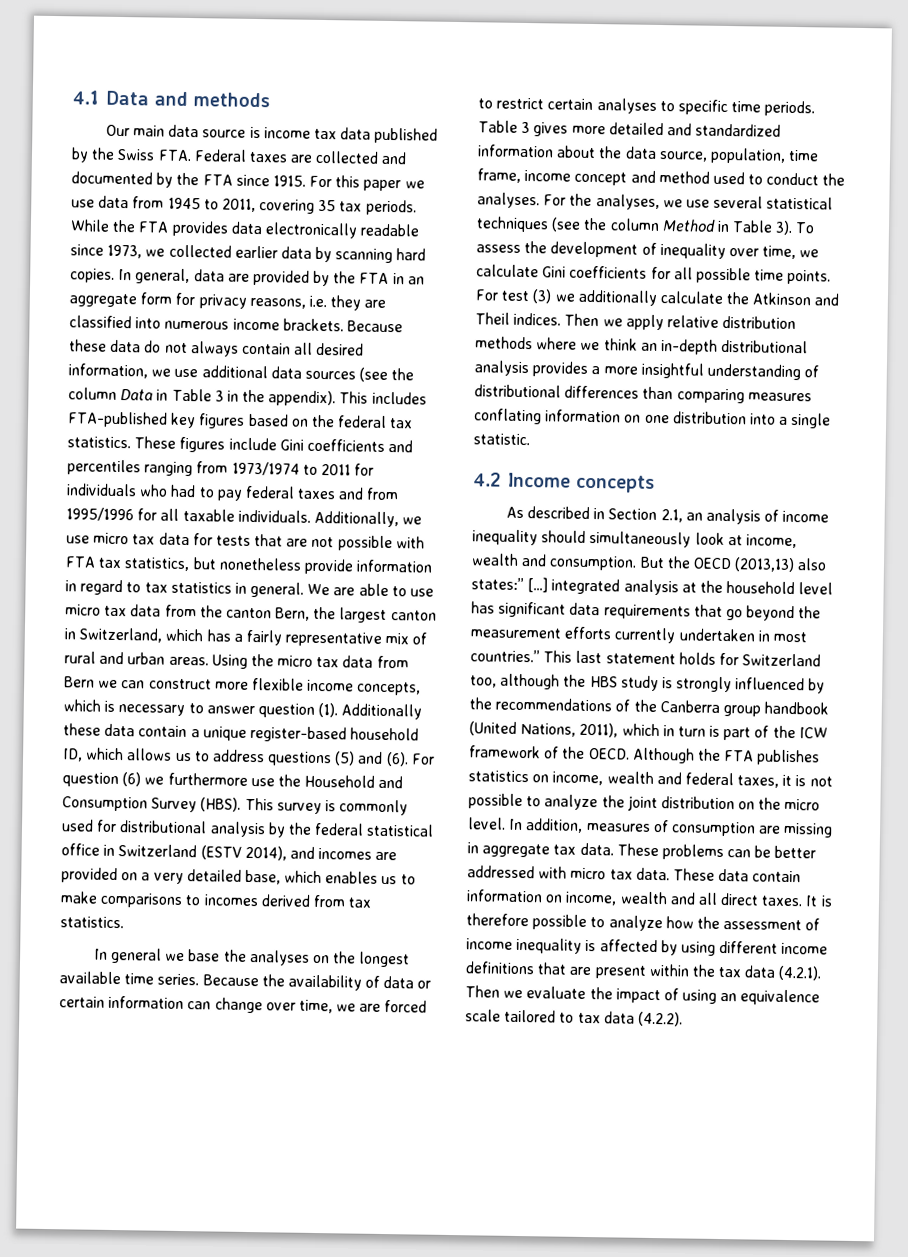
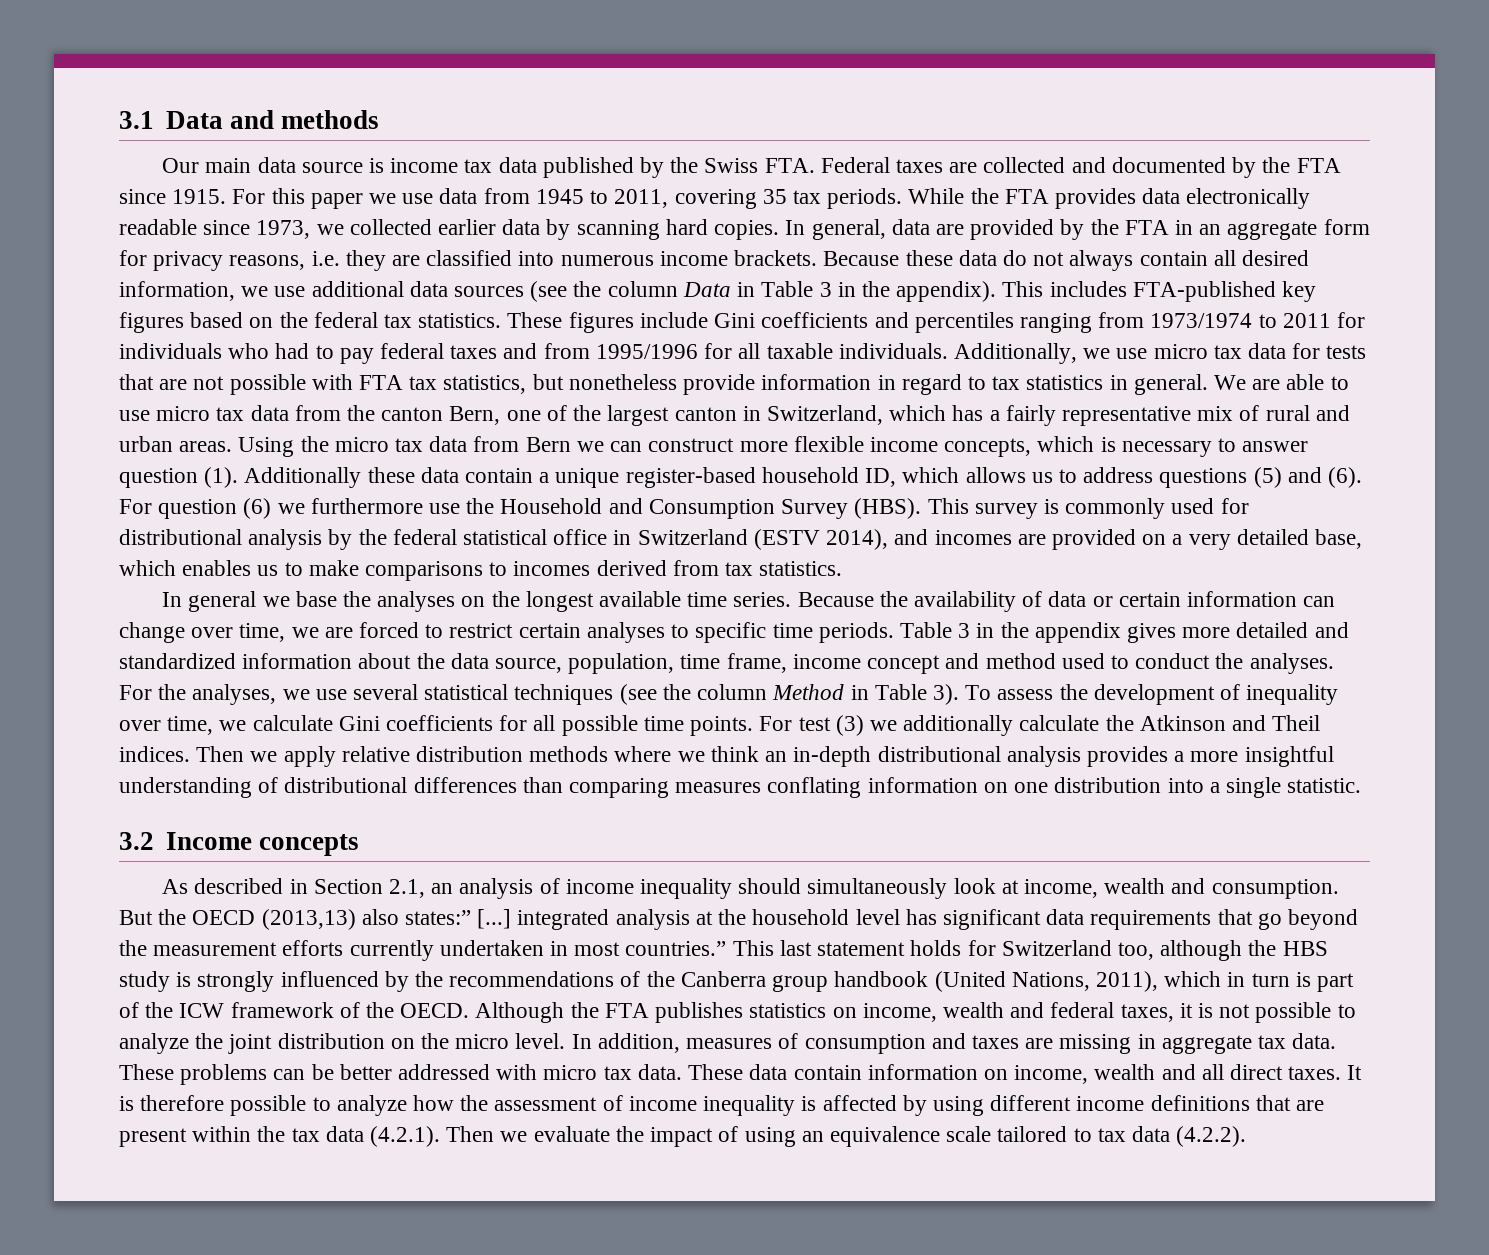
- 4.1 Data and methods
+ 3.1 Data and methods
- We are able to use micro tax data from the canton Bern, the largest canton in Switzerland, which has a fairly representative mix of rural and urban areas.
+ We are able to use micro tax data from the canton Bern, one of the largest canton in Switzerland, which has a fairly representative mix of rural and urban areas.
- Table 3 gives more detailed and standardized information about the data source, population, time frame, income concept and method used to conduct the analyses.
+ Table 3 in the appendix gives more detailed and standardized information about the data source, population, time frame, income concept and method used to conduct the analyses.
- 4.2 Income concepts
+ 3.2 Income concepts
- In addition, measures of consumption are missing in aggregate tax data.
+ In addition, measures of consumption and taxes are missing in aggregate tax data.

